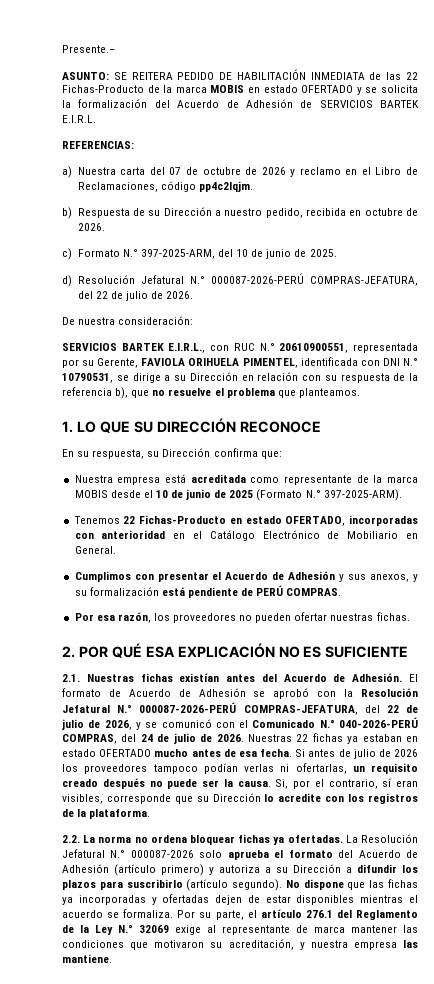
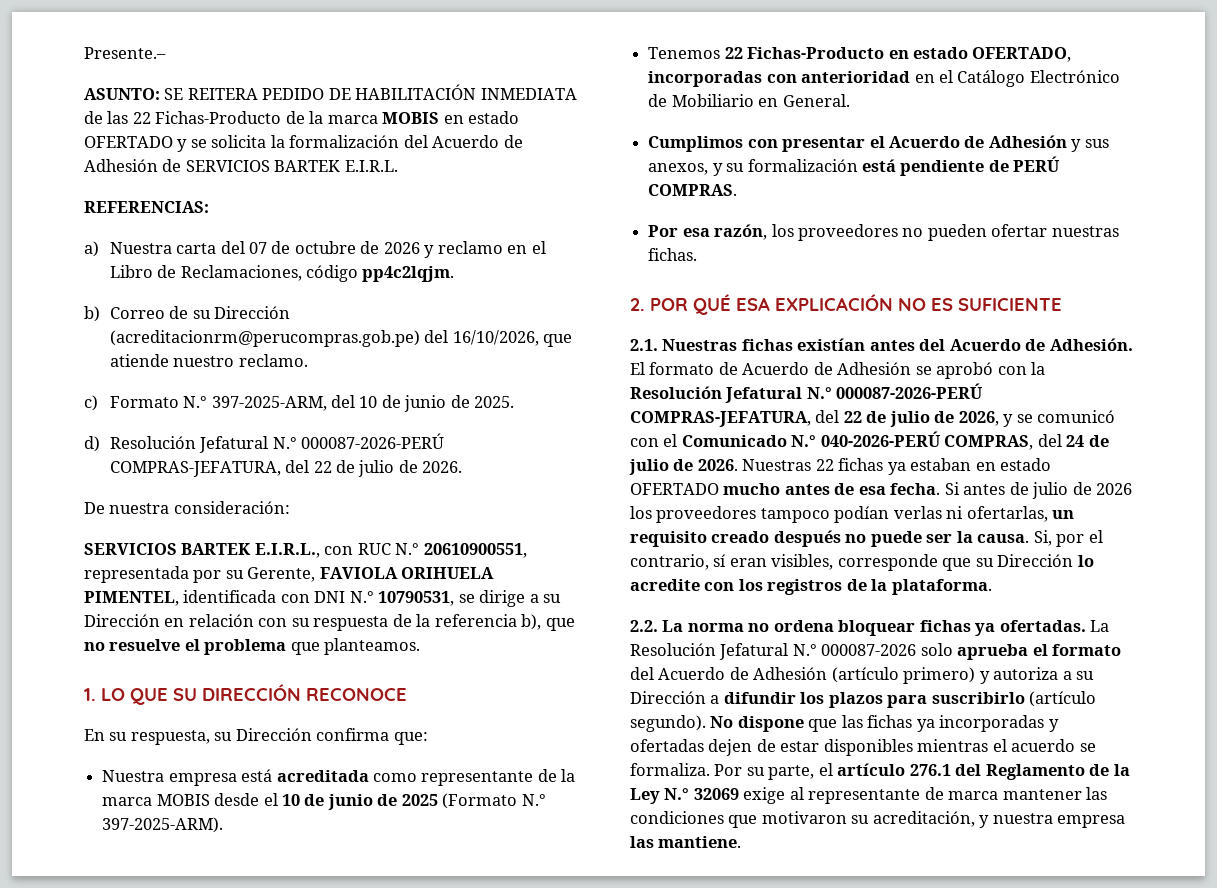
- b) Respuesta de su Dirección a nuestro pedido, recibida en octubre de 2026.
+ b) Correo de su Dirección (acreditacionrm@perucompras.gob.pe) del 16/10/2026, que atiende nuestro reclamo.

